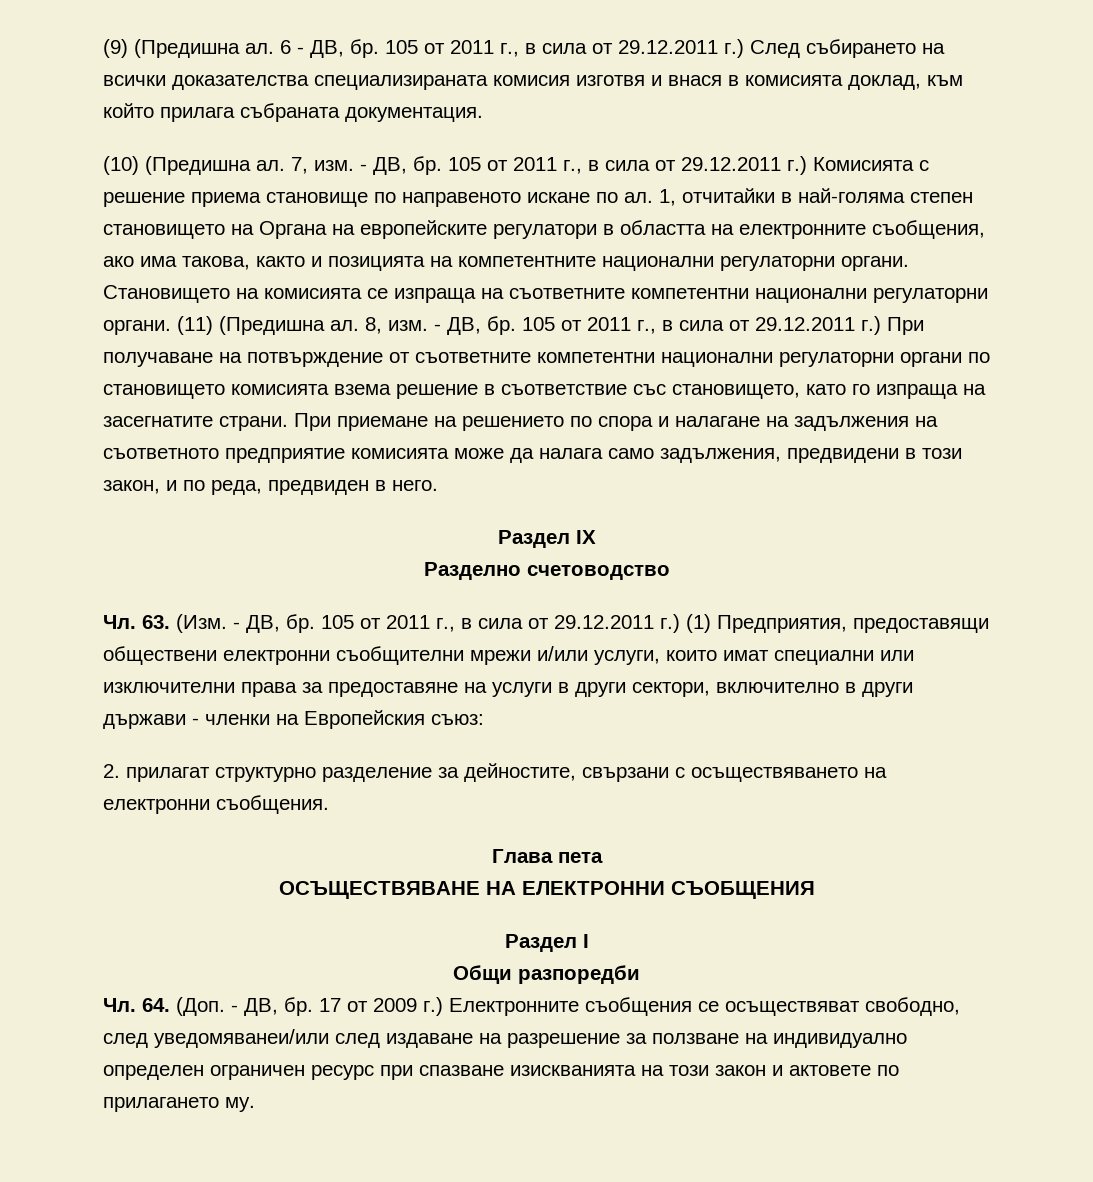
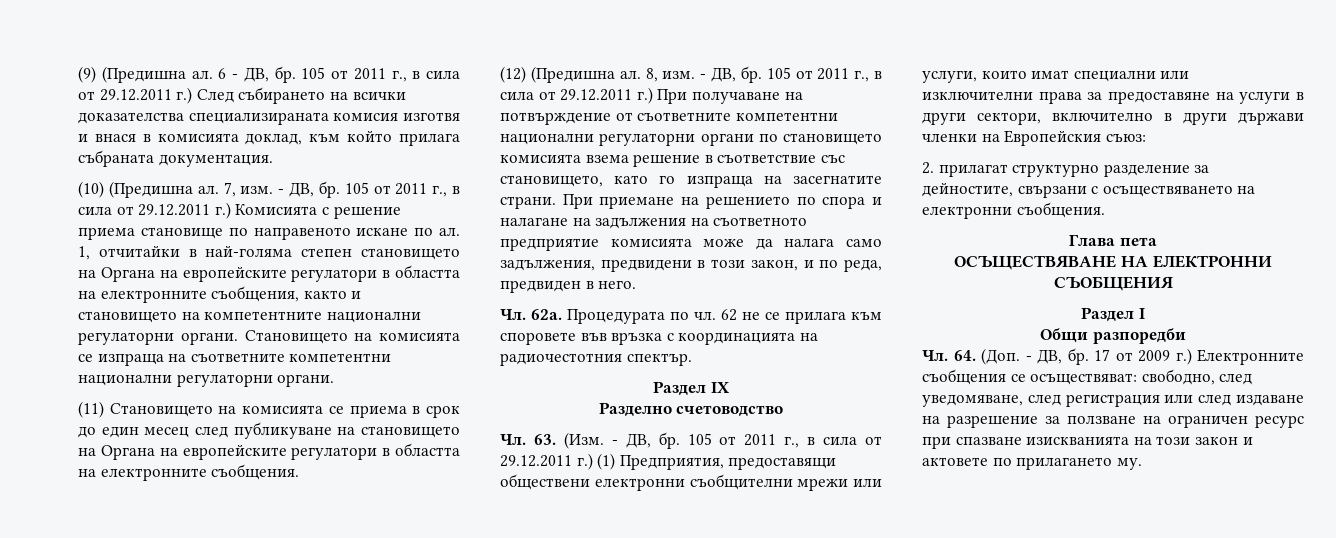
- 1, отчитайки в най-голяма степен становището на Органа на европейските регулатори в областта на електронните съобщения, ако има такова, както и позицията на компетентните национални регулаторни органи.
+ 1, отчитайки в най-голяма степен становището на Органа на европейските регулатори в областта на електронните съобщения, както и становището на компетентните национални регулаторни органи.
- Становището на комисията се изпраща на съответните компетентни национални регулаторни органи. (11) (Предишна ал.
+ Становището на комисията се изпраща на съответните компетентни национални регулаторни органи.
+ (11) Становището на комисията се приема в срок до един месец след публикуване на становището на Органа на европейските регулатори в областта на електронните съобщения.
+ (12) (Предишна ал.
+ Чл. 62а. Процедурата по чл. 62 не се прилага към споровете във връзка с координацията на радиочестотния спектър.
- 105 от 2011 г., в сила от 29.12.2011 г.) (1) Предприятия, предоставящи обществени електронни съобщителни мрежи и/или услуги, които имат специални или изключителни права за предоставяне на услуги в други сектори, включително в други държави - членки на Европейския съюз:
+ 105 от 2011 г., в сила от 29.12.2011 г.) (1) Предприятия, предоставящи обществени електронни съобщителни мрежи или услуги, които имат специални или изключителни права за предоставяне на услуги в други сектори, включително в други държави членки на Европейския съюз:
- 17 от 2009 г.) Електронните съобщения се осъществяват свободно, след уведомяванеи/или след издаване на разрешение за ползване на индивидуално определен ограничен ресурс при спазване изискванията на този закон и актовете по прилагането му.
+ 17 от 2009 г.) Електронните съобщения се осъществяват: свободно, след уведомяване, след регистрация или след издаване на разрешение за ползване на ограничен ресурс при спазване изискванията на този закон и актовете по прилагането му.

